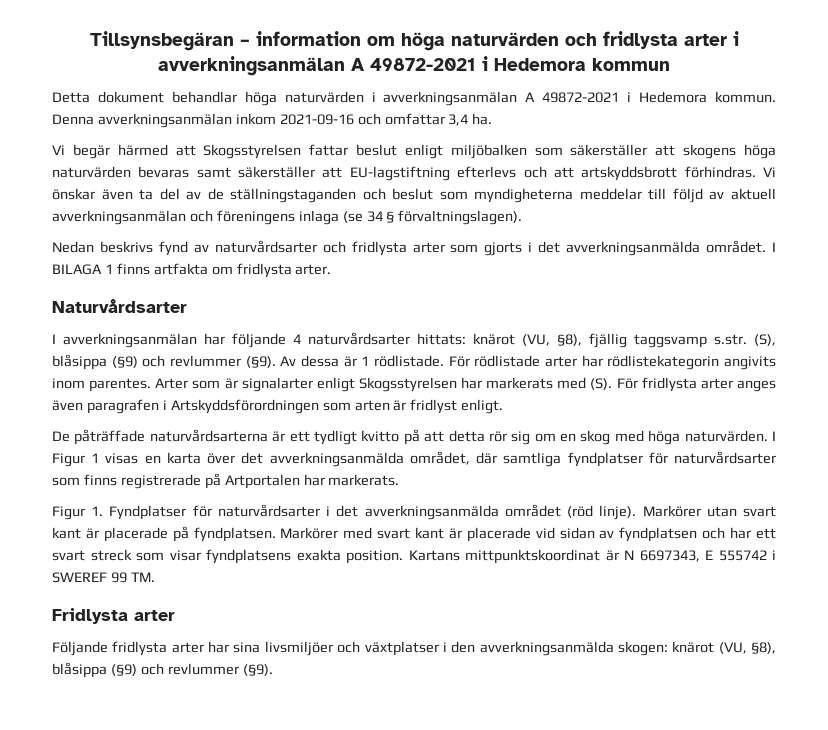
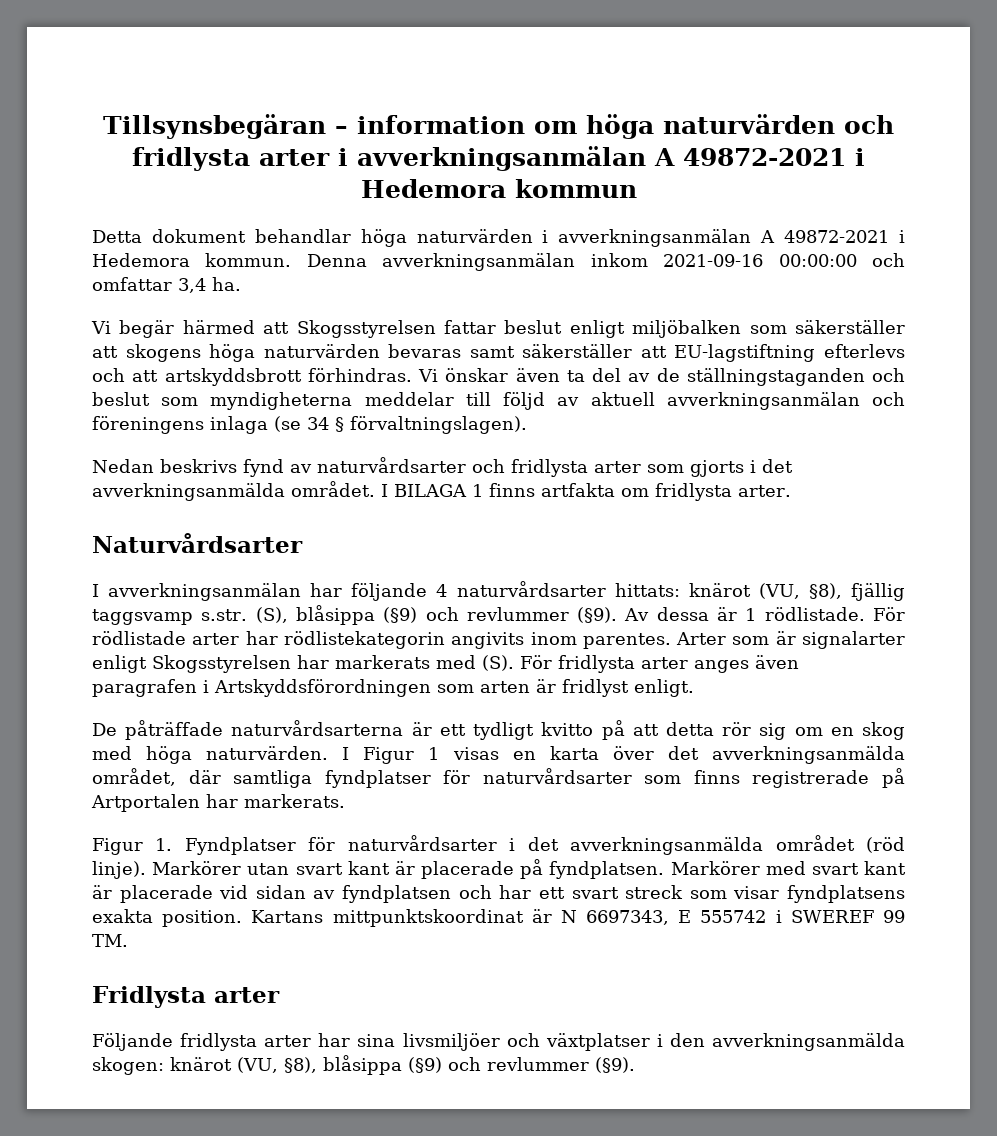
- Denna avverkningsanmälan inkom 2021-09-16 och omfattar 3,4 ha.
+ Denna avverkningsanmälan inkom 2021-09-16 00:00:00 och omfattar 3,4 ha.

